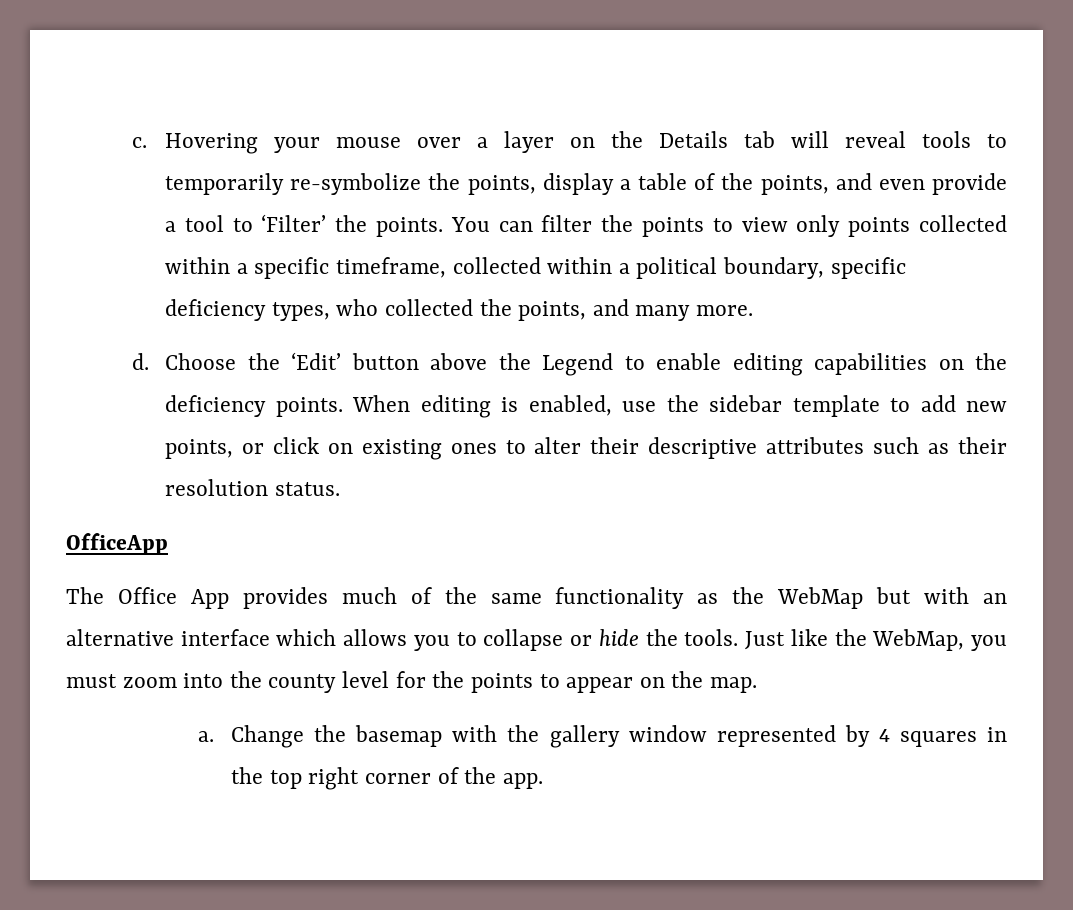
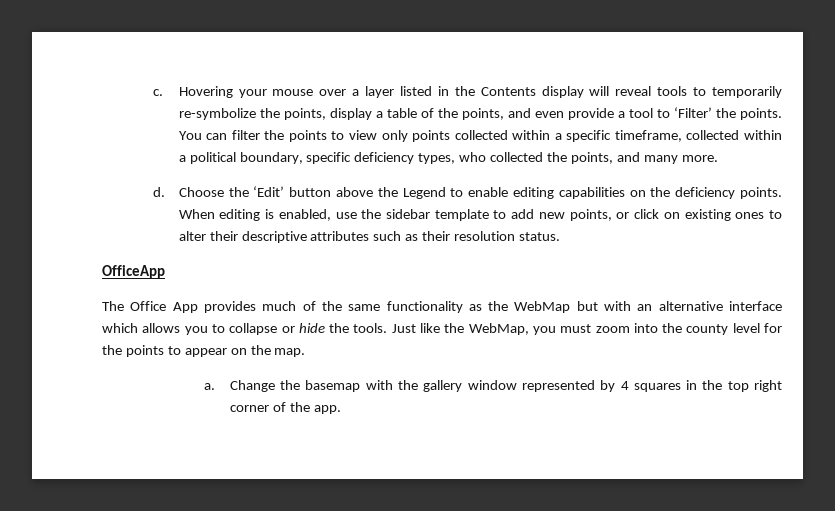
- Hovering your mouse over a layer on the Details tab will reveal tools to temporarily re-symbolize the points, display a table of the points, and even provide a tool to ‘Filter’ the points.
+ Hovering your mouse over a layer listed in the Contents display will reveal tools to temporarily re-symbolize the points, display a table of the points, and even provide a tool to ‘Filter’ the points.

